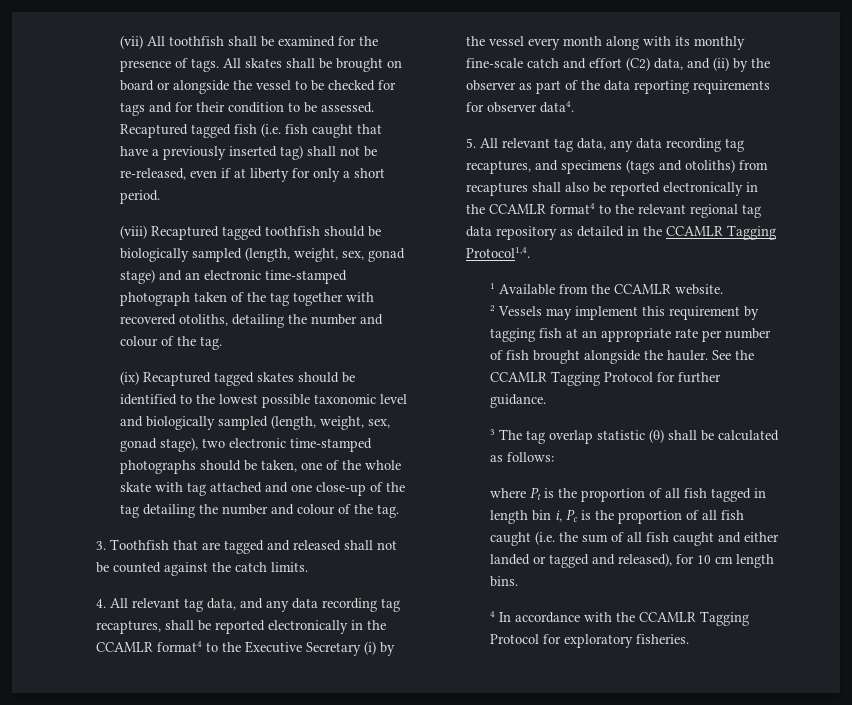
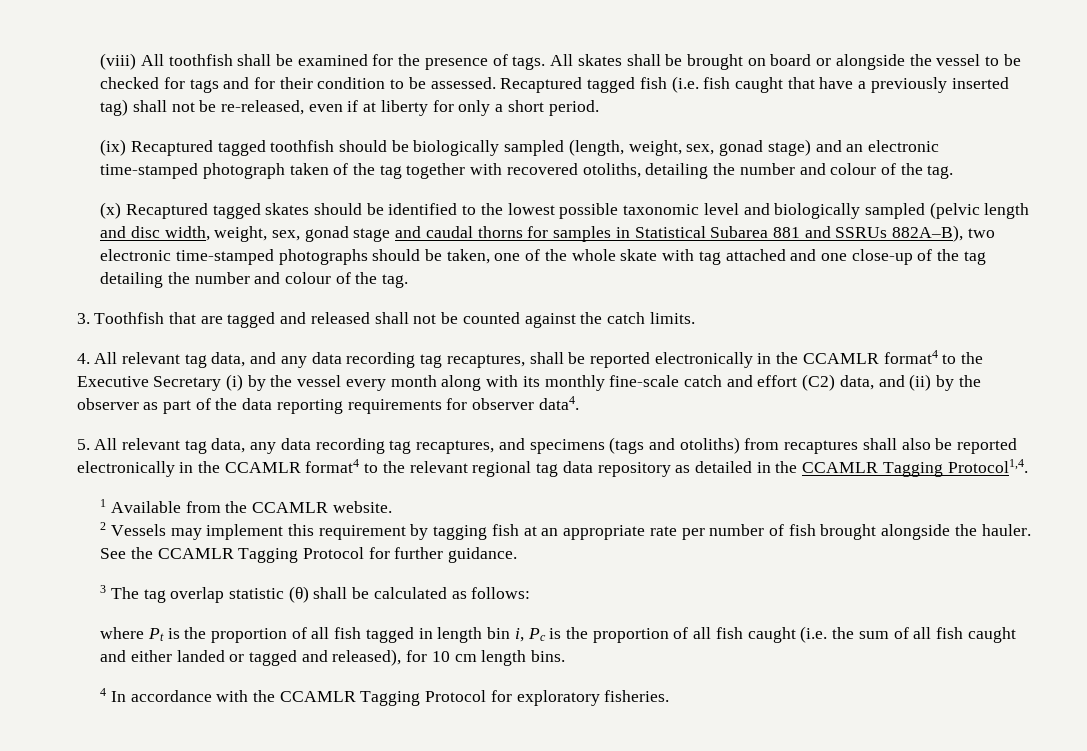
- (vii) All toothfish shall be examined for the presence of tags.
+ (viii) All toothfish shall be examined for the presence of tags.
- (viii) Recaptured tagged toothfish should be biologically sampled (length, weight, sex, gonad stage) and an electronic time-stamped photograph taken of the tag together with recovered otoliths, detailing the number and colour of the tag.
+ (ix) Recaptured tagged toothfish should be biologically sampled (length, weight, sex, gonad stage) and an electronic time-stamped photograph taken of the tag together with recovered otoliths, detailing the number and colour of the tag.
- (ix) Recaptured tagged skates should be identified to the lowest possible taxonomic level and biologically sampled (length, weight, sex, gonad stage), two electronic time-stamped photographs should be taken, one of the whole skate with tag attached and one close-up of the tag detailing the number and colour of the tag.
+ (x) Recaptured tagged skates should be identified to the lowest possible taxonomic level and biologically sampled (pelvic length and disc width, weight, sex, gonad stage and caudal thorns for samples in Statistical Subarea 881 and SSRUs 882A–B), two electronic time-stamped photographs should be taken, one of the whole skate with tag attached and one close-up of the tag detailing the number and colour of the tag.

